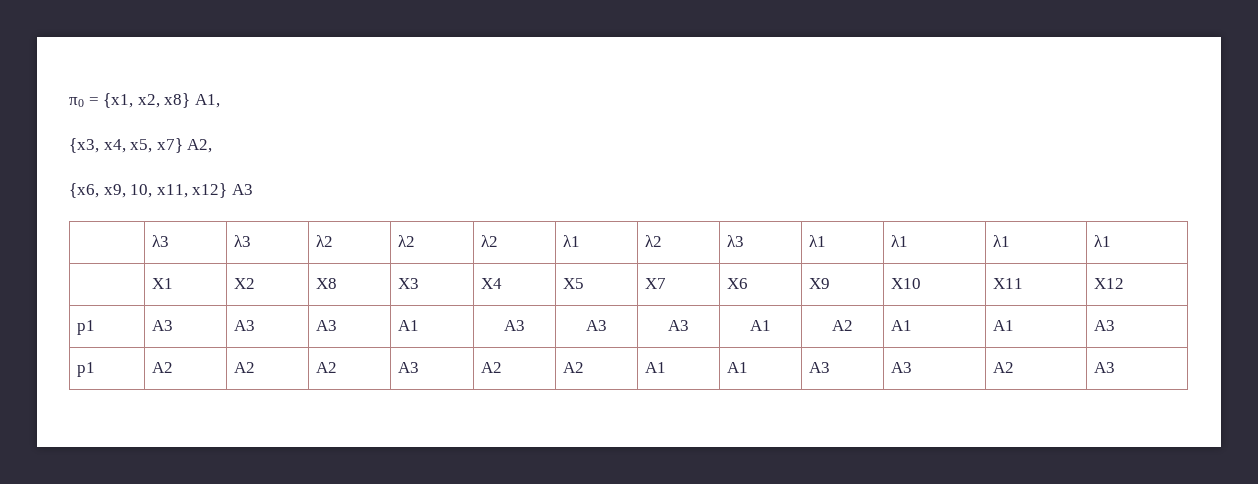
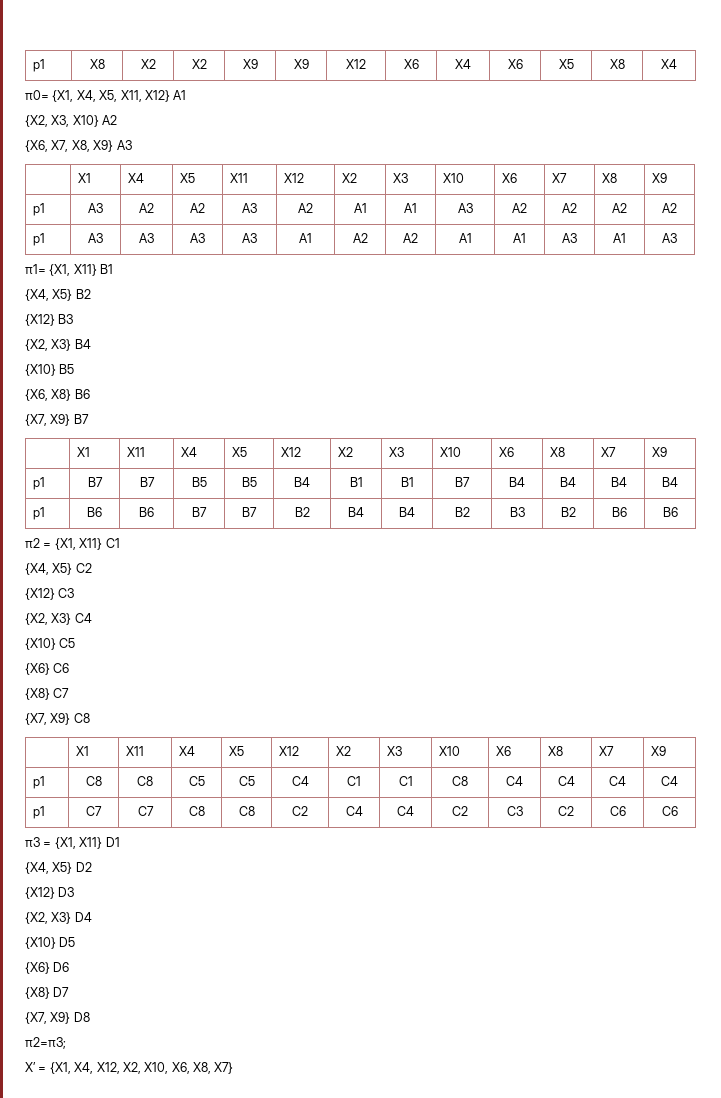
- π0 = {x1, x2, x8} A1,
- {x3, x4, x5, x7} A2,
- {x6, x9, 10, x11, x12} A3
- | λ3 | λ3 | λ2 | λ2 | λ2 | λ1 | λ2 | λ3 | λ1 | λ1 | λ1 | λ1
- | X1 | X2 | X8 | X3 | X4 | X5 | X7 | X6 | X9 | X10 | X11 | X12
- p1 | A3 | A3 | A3 | A1 | A3 | A3 | A3 | A1 | A2 | A1 | A1 | A3
- p1 | A2 | A2 | A2 | A3 | A2 | A2 | A1 | A1 | A3 | A3 | A2 | A3
+ p1 | X8 | X2 | X2 | X9 | X9 | X12 | X6 | X4 | X6 | X5 | X8 | X4
+ π0= {X1, X4, X5, X11, X12} A1
+ {X2, X3, X10} A2
+ {X6, X7, X8, X9} A3
+ | X1 | X4 | X5 | X11 | X12 | X2 | X3 | X10 | X6 | X7 | X8 | X9
+ p1 | A3 | A2 | A2 | A3 | A2 | A1 | A1 | A3 | A2 | A2 | A2 | A2
+ p1 | A3 | A3 | A3 | A3 | A1 | A2 | A2 | A1 | A1 | A3 | A1 | A3
+ π1= {X1, X11} B1
+ {X4, X5} B2
+ {X12} B3
+ {X2, X3} B4
+ {X10} B5
+ {X6, X8} B6
+ {X7, X9} B7
+ | X1 | X11 | X4 | X5 | X12 | X2 | X3 | X10 | X6 | X8 | X7 | X9
+ p1 | B7 | B7 | B5 | B5 | B4 | B1 | B1 | B7 | B4 | B4 | B4 | B4
+ p1 | B6 | B6 | B7 | B7 | B2 | B4 | B4 | B2 | B3 | B2 | B6 | B6
+ π2 = {X1, X11} C1
+ {X4, X5} C2
+ {X12} C3
+ {X2, X3} C4
+ {X10} C5
+ {X6} C6
+ {X8} C7
+ {X7, X9} C8
+ | X1 | X11 | X4 | X5 | X12 | X2 | X3 | X10 | X6 | X8 | X7 | X9
+ p1 | C8 | C8 | C5 | C5 | C4 | C1 | C1 | C8 | C4 | C4 | C4 | C4
+ p1 | C7 | C7 | C8 | C8 | C2 | C4 | C4 | C2 | C3 | C2 | C6 | C6
+ π3 = {X1, X11} D1
+ {X4, X5} D2
+ {X12} D3
+ {X2, X3} D4
+ {X10} D5
+ {X6} D6
+ {X8} D7
+ {X7, X9} D8
+ π2=π3;
+ X’ = {X1, X4, X12, X2, X10, X6, X8, X7}

